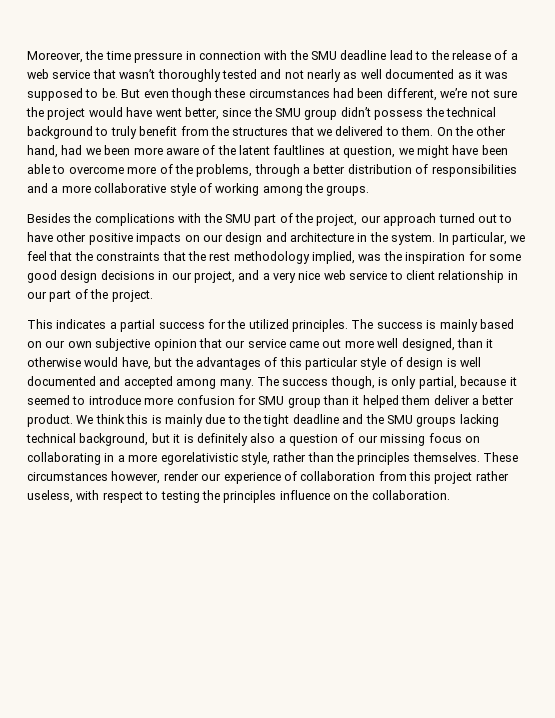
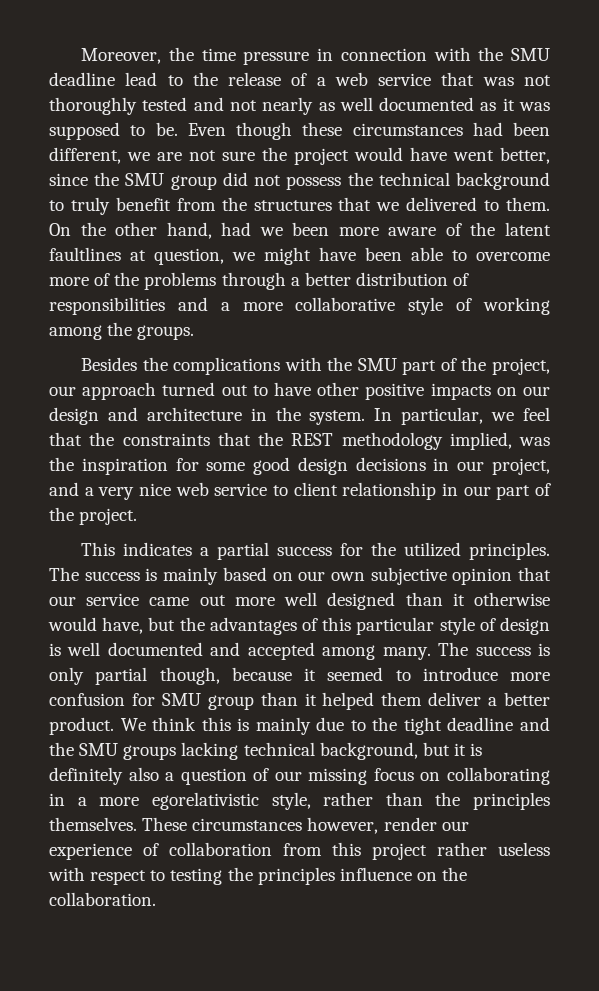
- Moreover, the time pressure in connection with the SMU deadline lead to the release of a web service that wasn’t thoroughly tested and not nearly as well documented as it was supposed to be.
+ Moreover, the time pressure in connection with the SMU deadline lead to the release of a web service that was not thoroughly tested and not nearly as well documented as it was supposed to be.
- But even though these circumstances had been different, we’re not sure the project would have went better, since the SMU group didn’t possess the technical background to truly benefit from the structures that we delivered to them.
+ Even though these circumstances had been different, we are not sure the project would have went better, since the SMU group did not possess the technical background to truly benefit from the structures that we delivered to them.
- On the other hand, had we been more aware of the latent faultlines at question, we might have been able to overcome more of the problems, through a better distribution of responsibilities and a more collaborative style of working among the groups.
+ On the other hand, had we been more aware of the latent faultlines at question, we might have been able to overcome more of the problems through a better distribution of responsibilities and a more collaborative style of working among the groups.
- In particular, we feel that the constraints that the rest methodology implied, was the inspiration for some good design decisions in our project, and a very nice web service to client relationship in our part of the project.
+ In particular, we feel that the constraints that the REST methodology implied, was the inspiration for some good design decisions in our project, and a very nice web service to client relationship in our part of the project.
- The success is mainly based on our own subjective opinion that our service came out more well designed, than it otherwise would have, but the advantages of this particular style of design is well documented and accepted among many.
+ The success is mainly based on our own subjective opinion that our service came out more well designed than it otherwise would have, but the advantages of this particular style of design is well documented and accepted among many.
- The success though, is only partial, because it seemed to introduce more confusion for SMU group than it helped them deliver a better product.
+ The success is only partial though, because it seemed to introduce more confusion for SMU group than it helped them deliver a better product.
- These circumstances however, render our experience of collaboration from this project rather useless, with respect to testing the principles influence on the collaboration.
+ These circumstances however, render our experience of collaboration from this project rather useless with respect to testing the principles influence on the collaboration.

